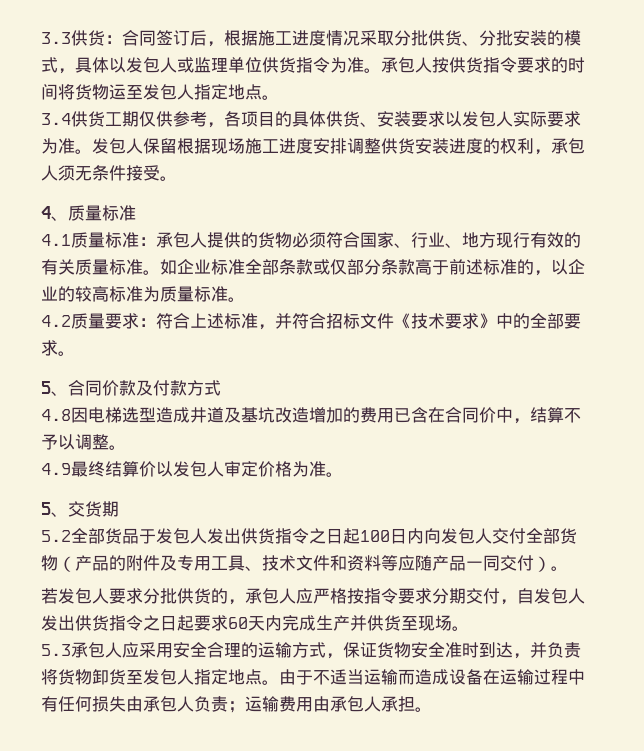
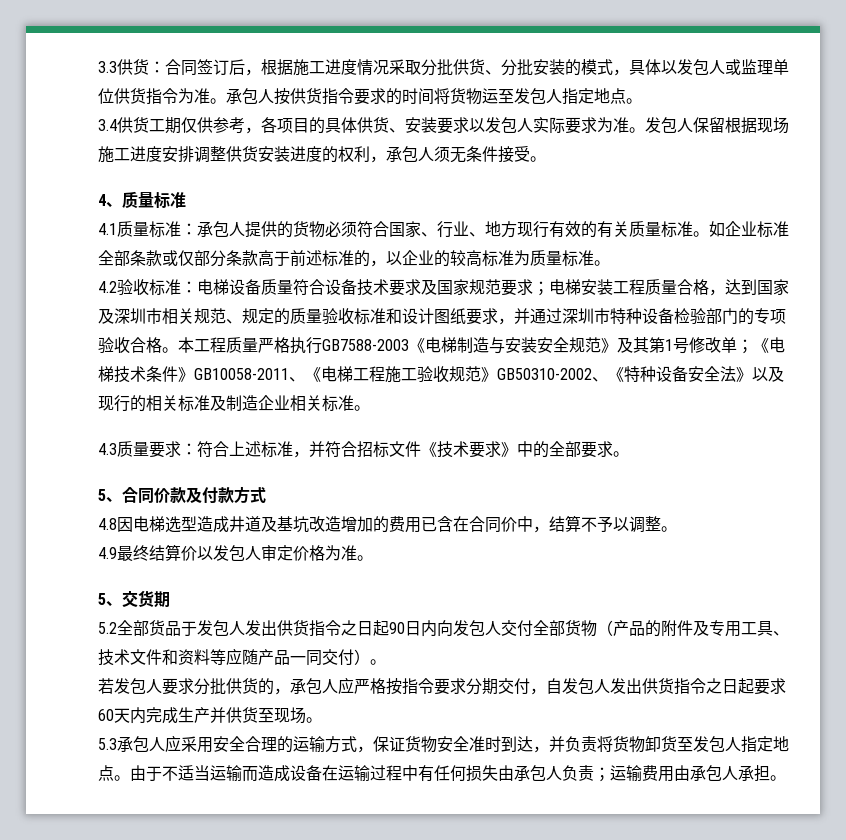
- 4.2质量要求：符合上述标准，并符合招标文件《技术要求》中的全部要求。
+ 4.2验收标准：电梯设备质量符合设备技术要求及国家规范要求；电梯安装工程质量合格，达到国家及深圳市相关规范、规定的质量验收标准和设计图纸要求，并通过深圳市特种设备检验部门的专项验收合格。本工程质量严格执行GB7588-2003《电梯制造与安装安全规范》及其第1号修改单；《电梯技术条件》GB10058-2011、《电梯工程施工验收规范》GB50310-2002、《特种设备安全法》以及现行的相关标准及制造企业相关标准。
+ 4.3质量要求：符合上述标准，并符合招标文件《技术要求》中的全部要求。
- 5.2全部货品于发包人发出供货指令之日起100日内向发包人交付全部货物（产品的附件及专用工具、技术文件和资料等应随产品一同交付）。
+ 5.2全部货品于发包人发出供货指令之日起90日内向发包人交付全部货物（产品的附件及专用工具、技术文件和资料等应随产品一同交付）。

